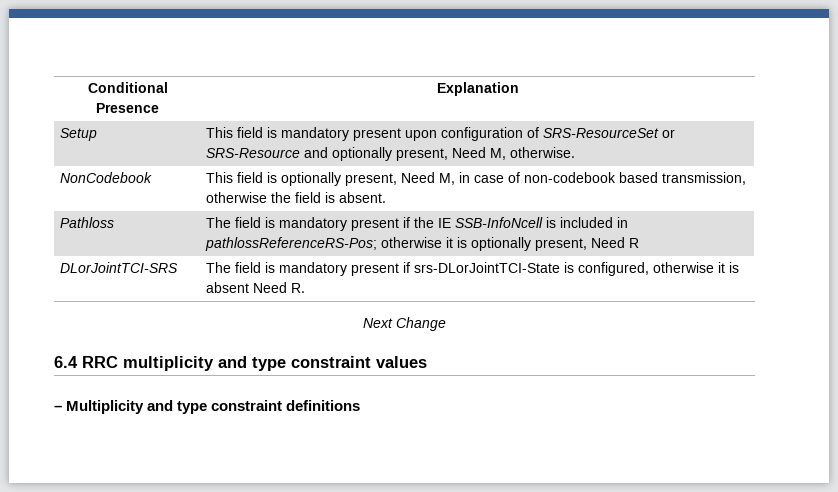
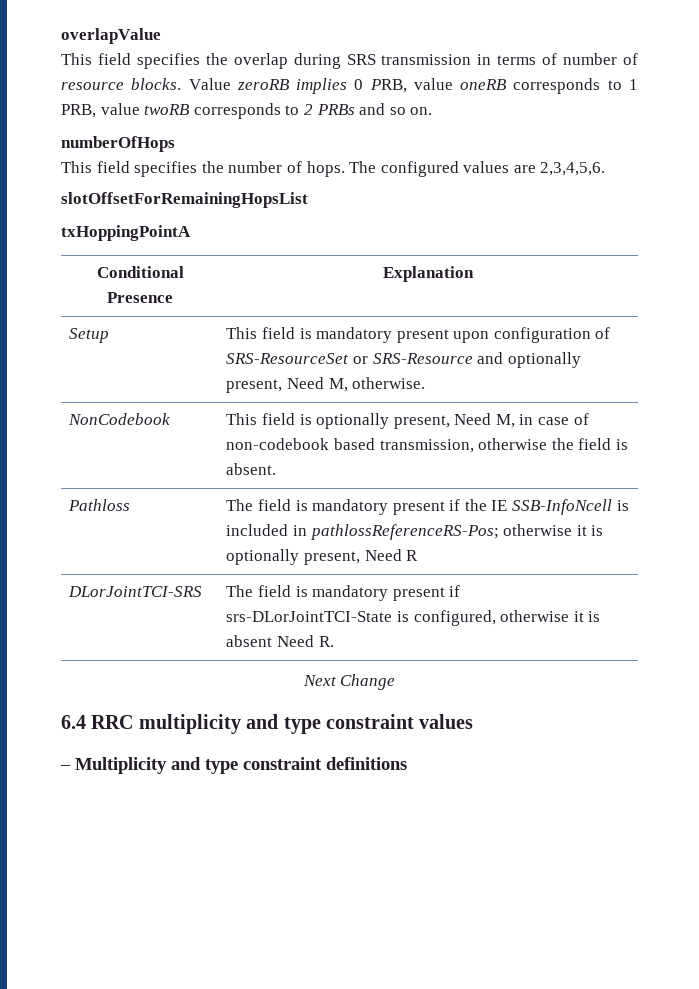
+ overlapValue
+ This field specifies the overlap during SRS transmission in terms of number of resource blocks. Value zeroRB implies 0 PRB, value oneRB corresponds to 1 PRB, value twoRB corresponds to 2 PRBs and so on.
+ numberOfHops
+ This field specifies the number of hops. The configured values are 2,3,4,5,6.
+ slotOffsetForRemainingHopsList
+ txHoppingPointA

